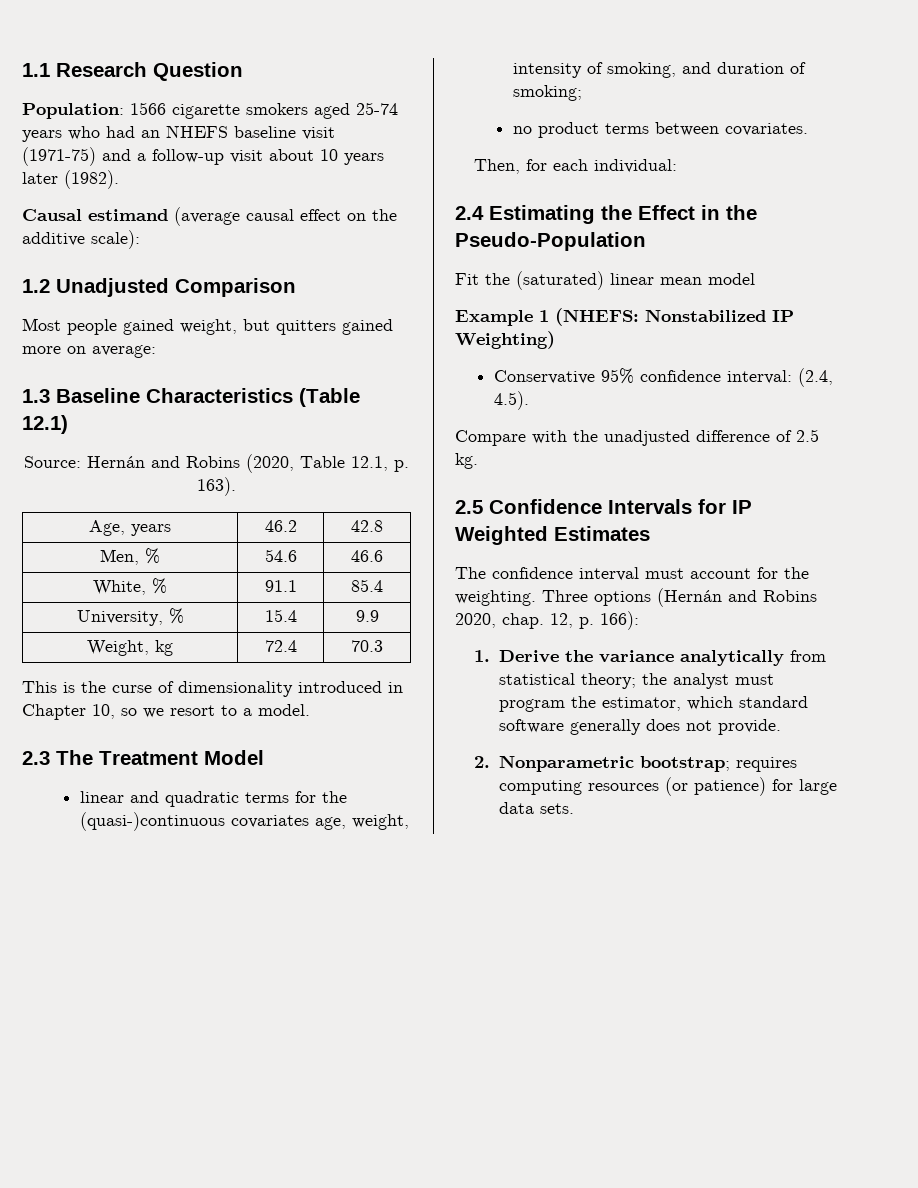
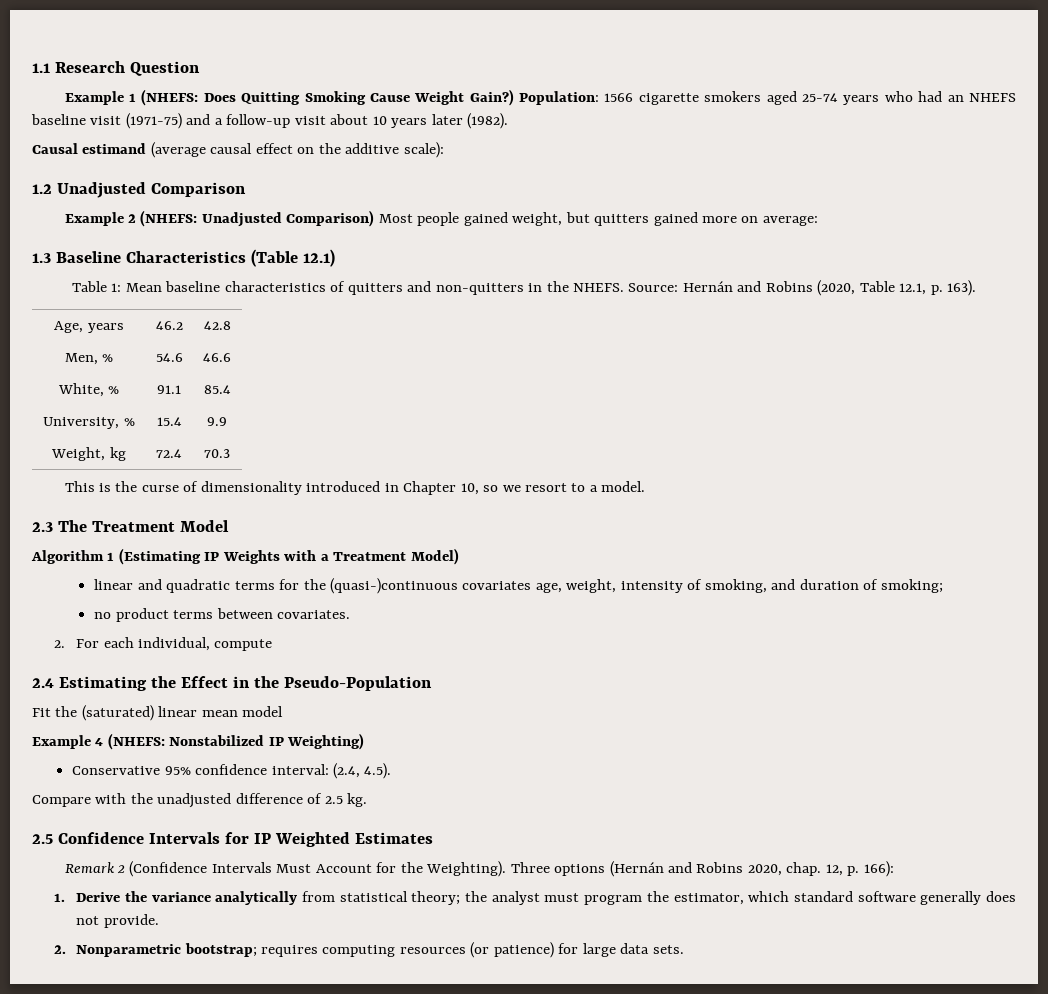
+ Example 1 (NHEFS: Does Quitting Smoking Cause Weight Gain?)
- Most people gained weight, but quitters gained more on average:
+ Example 2 (NHEFS: Unadjusted Comparison) Most people gained weight, but quitters gained more on average:
+ Table 1: Mean baseline characteristics of quitters and non-quitters in the NHEFS.
+ Algorithm 1 (Estimating IP Weights with a Treatment Model)
- Then, for each individual:
+ 2. For each individual, compute
- Example 1 (NHEFS: Nonstabilized IP Weighting)
+ Example 4 (NHEFS: Nonstabilized IP Weighting)
- The confidence interval must account for the weighting.
+ Remark 2 (Confidence Intervals Must Account for the Weighting).

